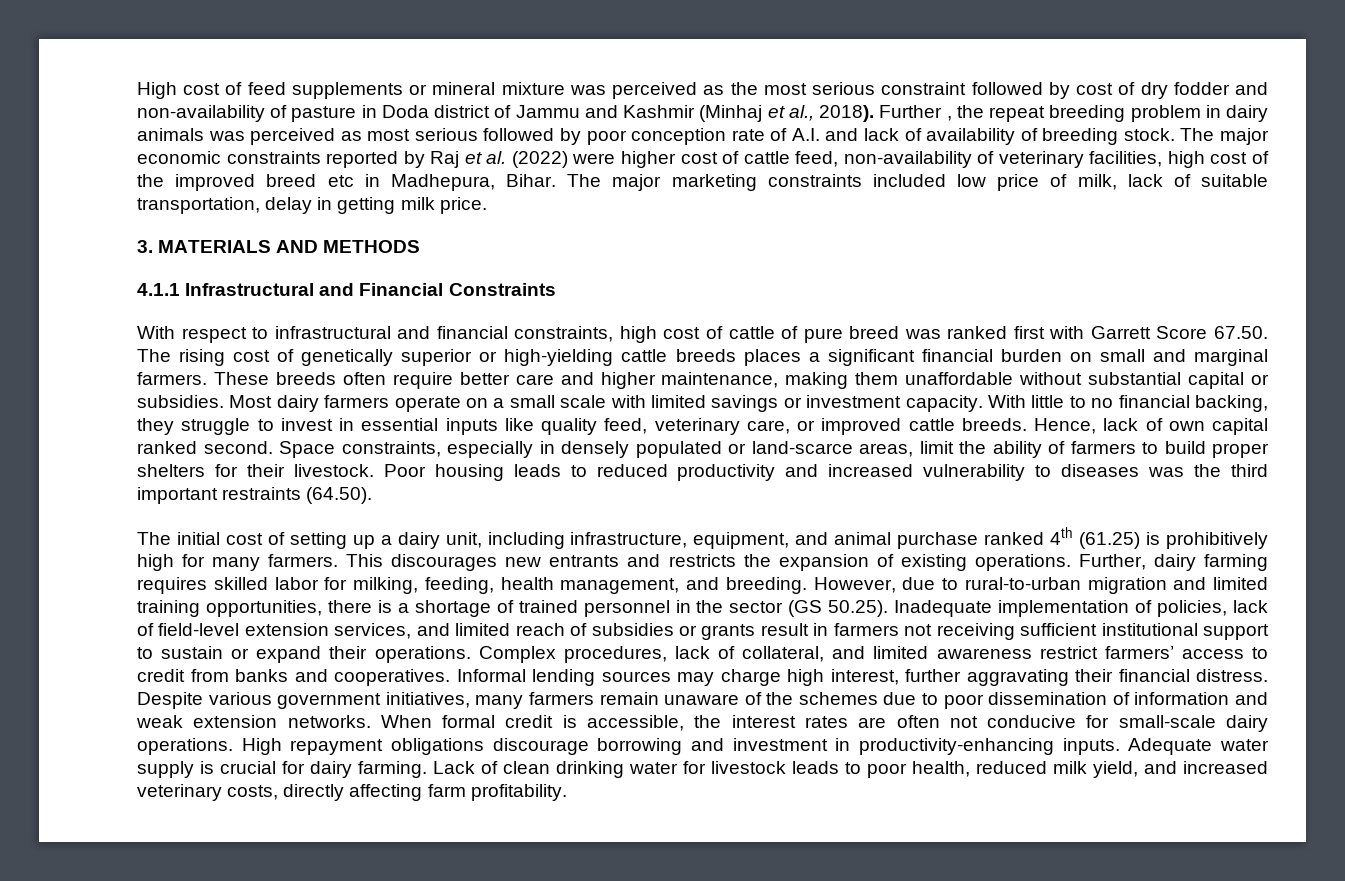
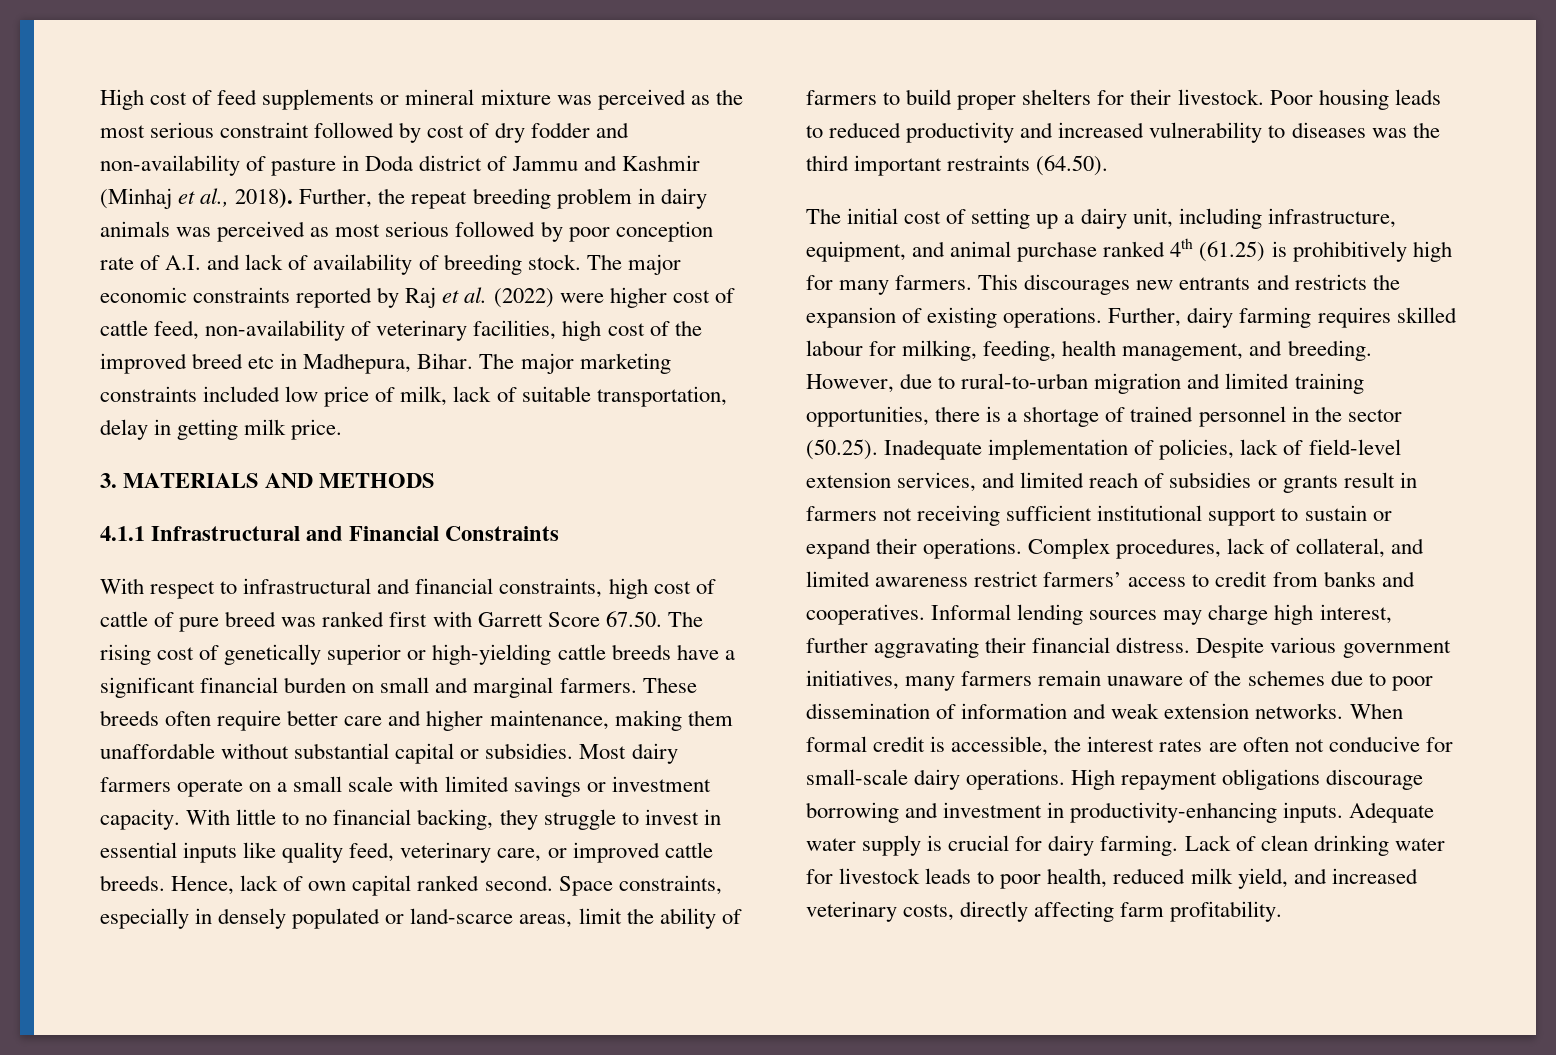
- Further , the repeat breeding problem in dairy animals was perceived as most serious followed by poor conception rate of A.I. and lack of availability of breeding stock.
+ Further, the repeat breeding problem in dairy animals was perceived as most serious followed by poor conception rate of A.I. and lack of availability of breeding stock.
- With respect to infrastructural and financial constraints, high cost of cattle of pure breed was ranked first with Garrett Score 67.50. The rising cost of genetically superior or high-yielding cattle breeds places a significant financial burden on small and marginal farmers.
+ With respect to infrastructural and financial constraints, high cost of cattle of pure breed was ranked first with Garrett Score 67.50. The rising cost of genetically superior or high-yielding cattle breeds have a significant financial burden on small and marginal farmers.
- Further, dairy farming requires skilled labor for milking, feeding, health management, and breeding.
+ Further, dairy farming requires skilled labour for milking, feeding, health management, and breeding.
- However, due to rural-to-urban migration and limited training opportunities, there is a shortage of trained personnel in the sector (GS 50.25). Inadequate implementation of policies, lack of field-level extension services, and limited reach of subsidies or grants result in farmers not receiving sufficient institutional support to sustain or expand their operations.
+ However, due to rural-to-urban migration and limited training opportunities, there is a shortage of trained personnel in the sector (50.25). Inadequate implementation of policies, lack of field-level extension services, and limited reach of subsidies or grants result in farmers not receiving sufficient institutional support to sustain or expand their operations.

